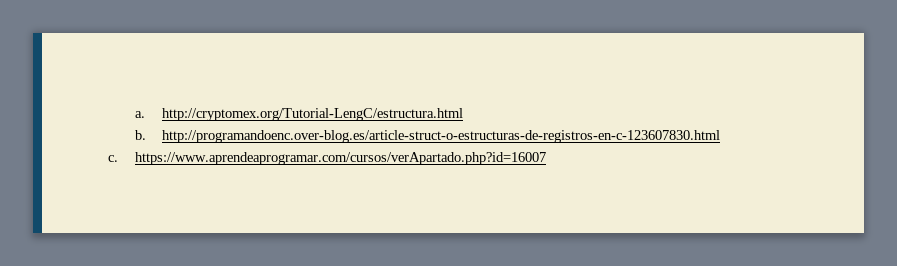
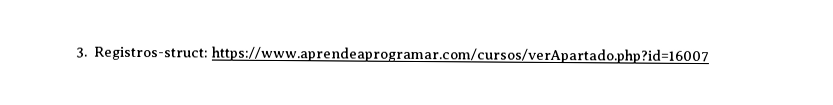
- a. http://cryptomex.org/Tutorial-LengC/estructura.html
- b. http://programandoenc.over-blog.es/article-struct-o-estructuras-de-registros-en-c-123607830.html
- c. https://www.aprendeaprogramar.com/cursos/verApartado.php?id=16007
+ 3. Registros-struct: https://www.aprendeaprogramar.com/cursos/verApartado.php?id=16007

